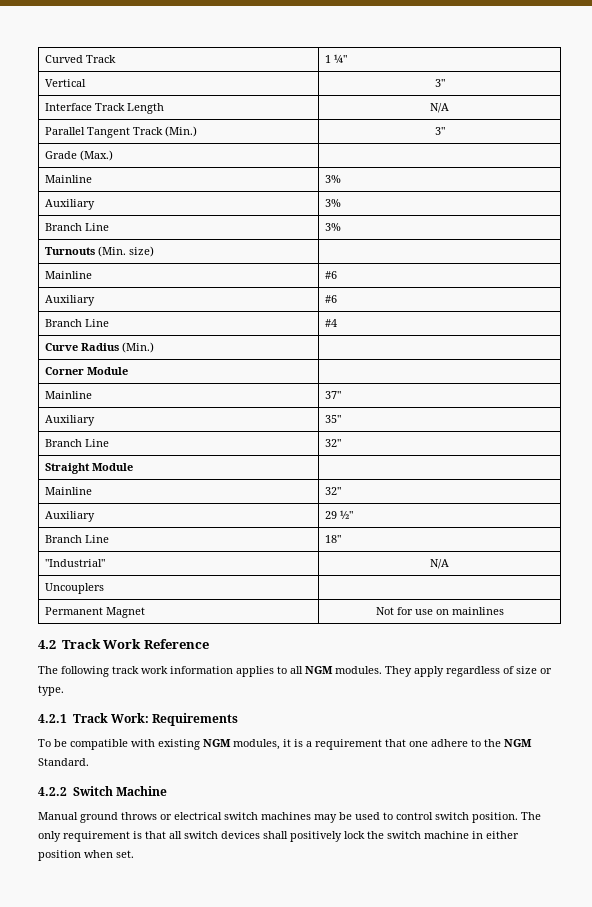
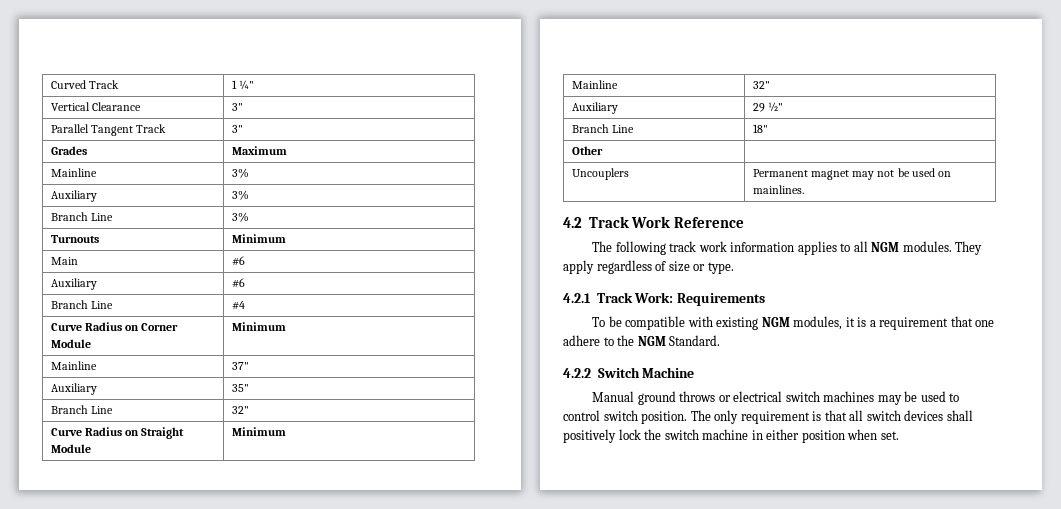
- Vertical | 3"
- Interface Track Length | N/A
+ Vertical Clearance | 3"
- Parallel Tangent Track (Min.) | 3"
- Grade (Max.) |
+ Parallel Tangent Track | 3"
+ Grades | Maximum
- Turnouts (Min. size) |
- Mainline | #6
+ Turnouts | Minimum
+ Main | #6
- Curve Radius (Min.) |
- Corner Module |
+ Curve Radius on Corner Module | Minimum
- Straight Module |
+ Curve Radius on Straight Module | Minimum
- "Industrial" | N/A
+ Other |
- Uncouplers |
- Permanent Magnet | Not for use on mainlines
+ Uncouplers | Permanent magnet may not be used on mainlines.

